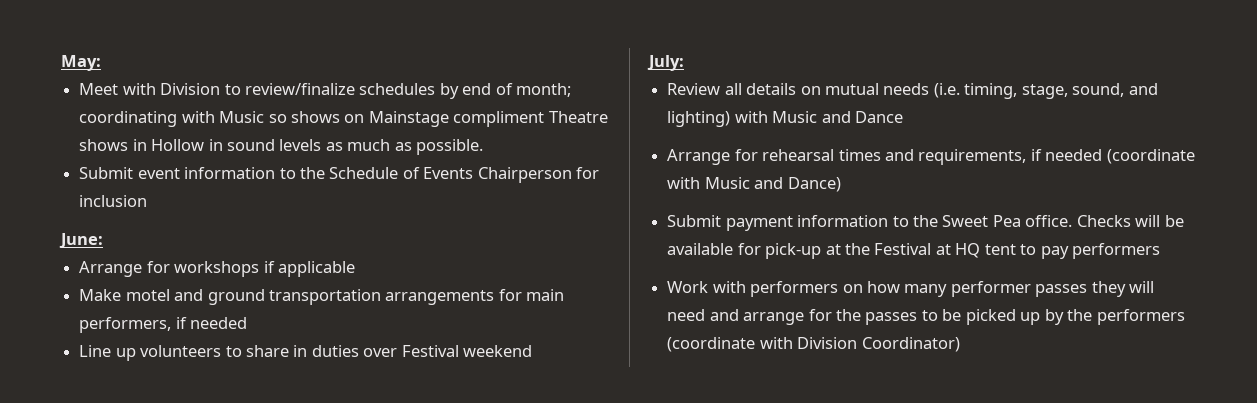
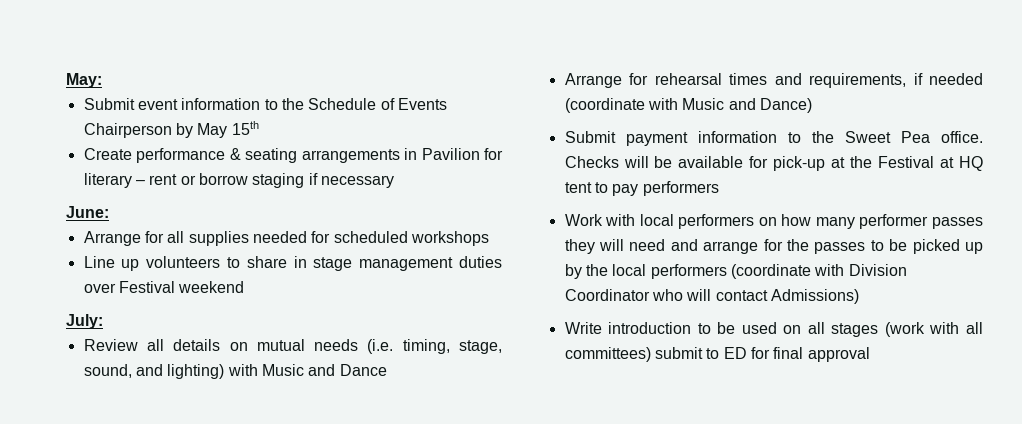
- Meet with Division to review/finalize schedules by end of month; coordinating with Music so shows on Mainstage compliment Theatre shows in Hollow in sound levels as much as possible.
- Submit event information to the Schedule of Events Chairperson for inclusion
+ Submit event information to the Schedule of Events Chairperson by May 15th
+ Create performance & seating arrangements in Pavilion for literary – rent or borrow staging if necessary
  June:
- Arrange for workshops if applicable
- Make motel and ground transportation arrangements for main performers, if needed
+ Arrange for all supplies needed for scheduled workshops
- Line up volunteers to share in duties over Festival weekend
+ Line up volunteers to share in stage management duties over Festival weekend
- Work with performers on how many performer passes they will need and arrange for the passes to be picked up by the performers (coordinate with Division Coordinator)
+ Work with local performers on how many performer passes they will need and arrange for the passes to be picked up by the local performers (coordinate with Division Coordinator who will contact Admissions)
+ Write introduction to be used on all stages (work with all committees) submit to ED for final approval

